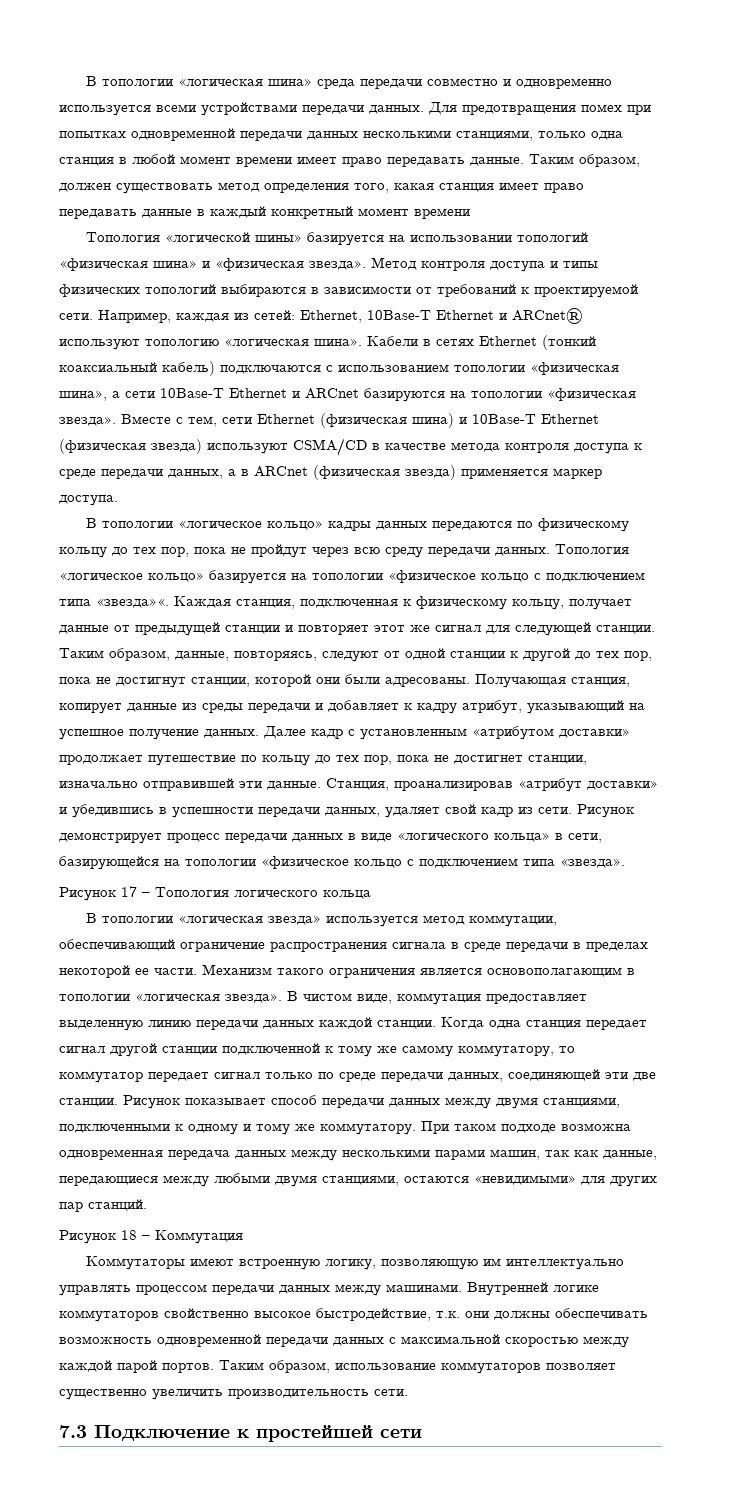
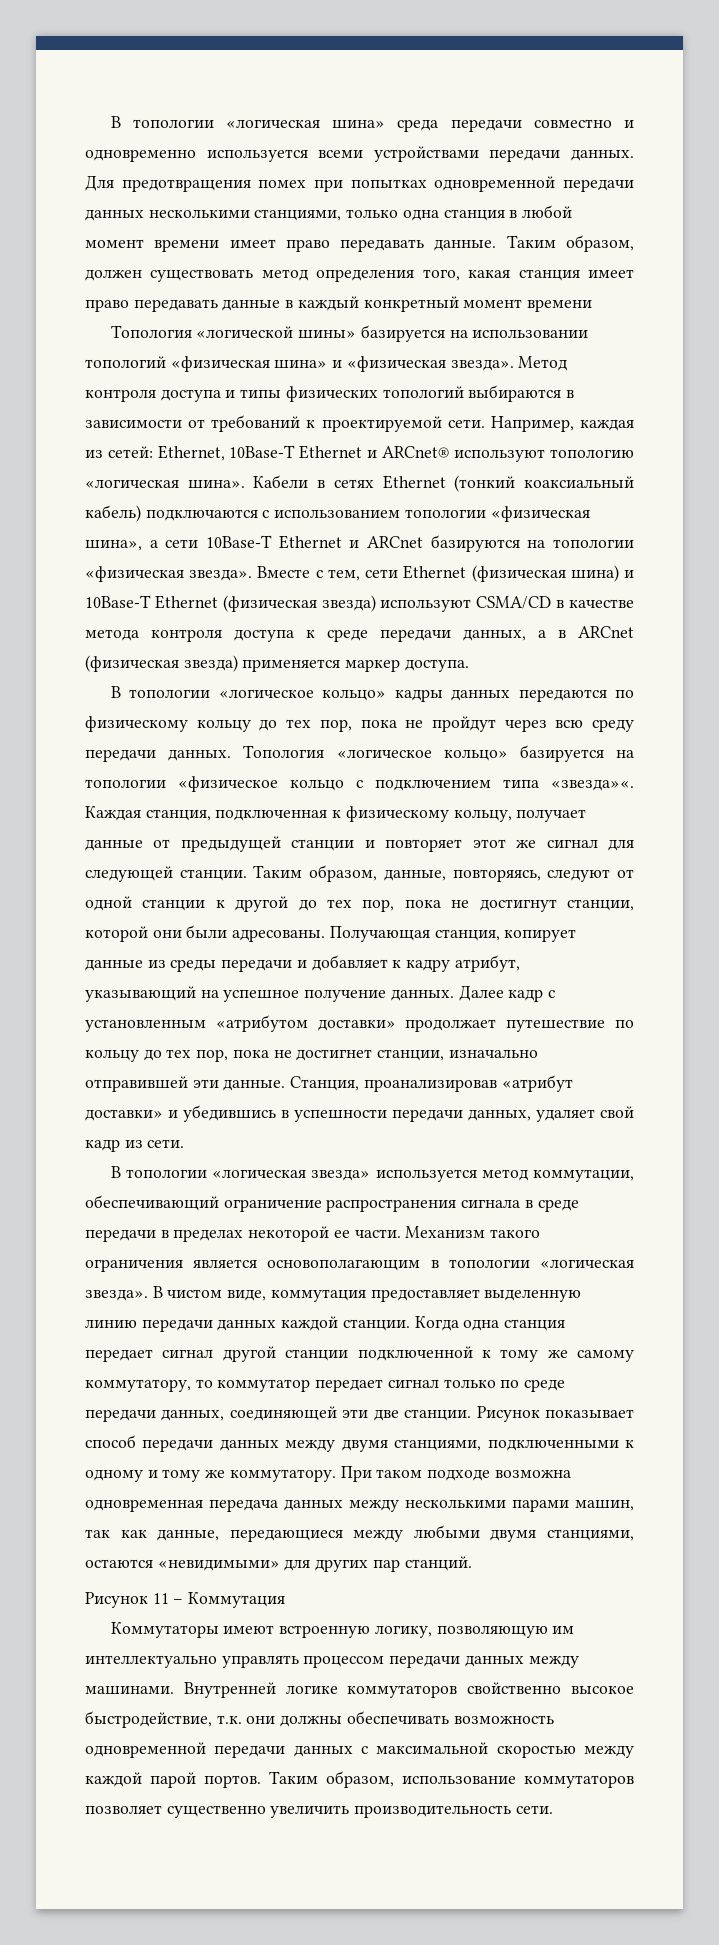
- Рисунок демонстрирует процесс передачи данных в виде «логического кольца» в сети, базирующейся на топологии «физическое кольцо с подключением типа «звезда».
- Рисунок 17 – Топология логического кольца
- Рисунок 18 – Коммутация
+ Рисунок 11 – Коммутация
- 7.3 Подключение к простейшей сети

